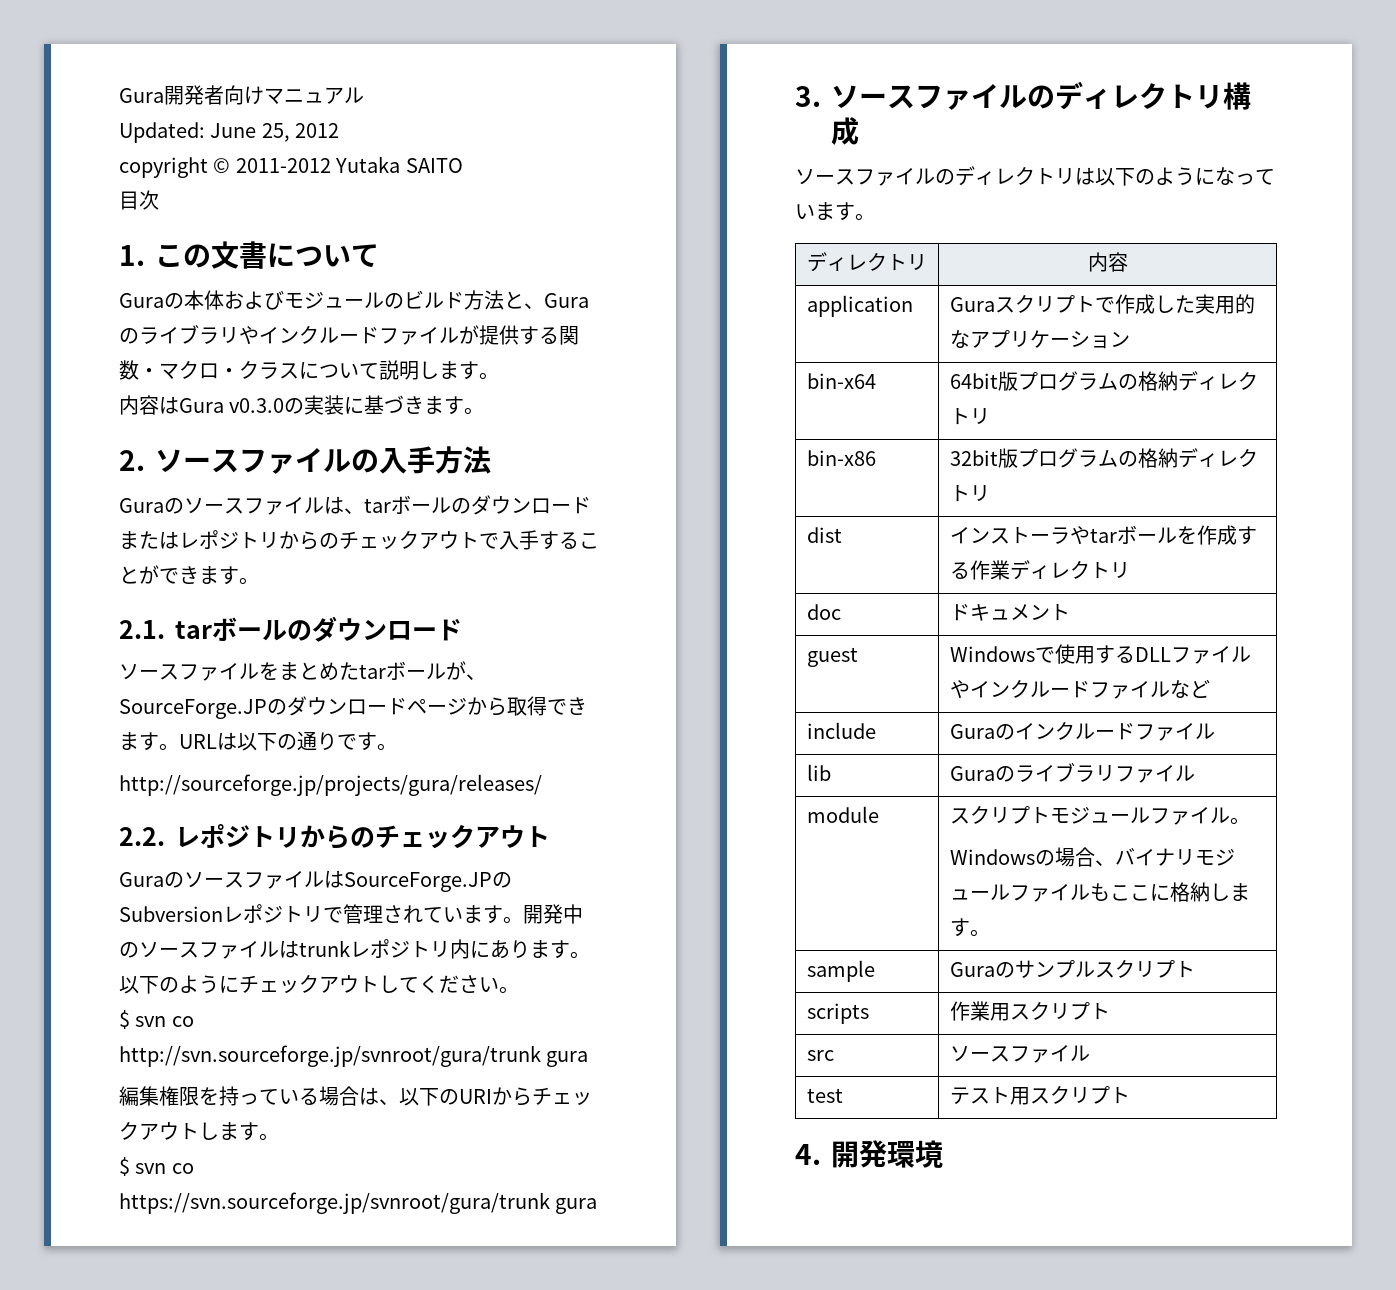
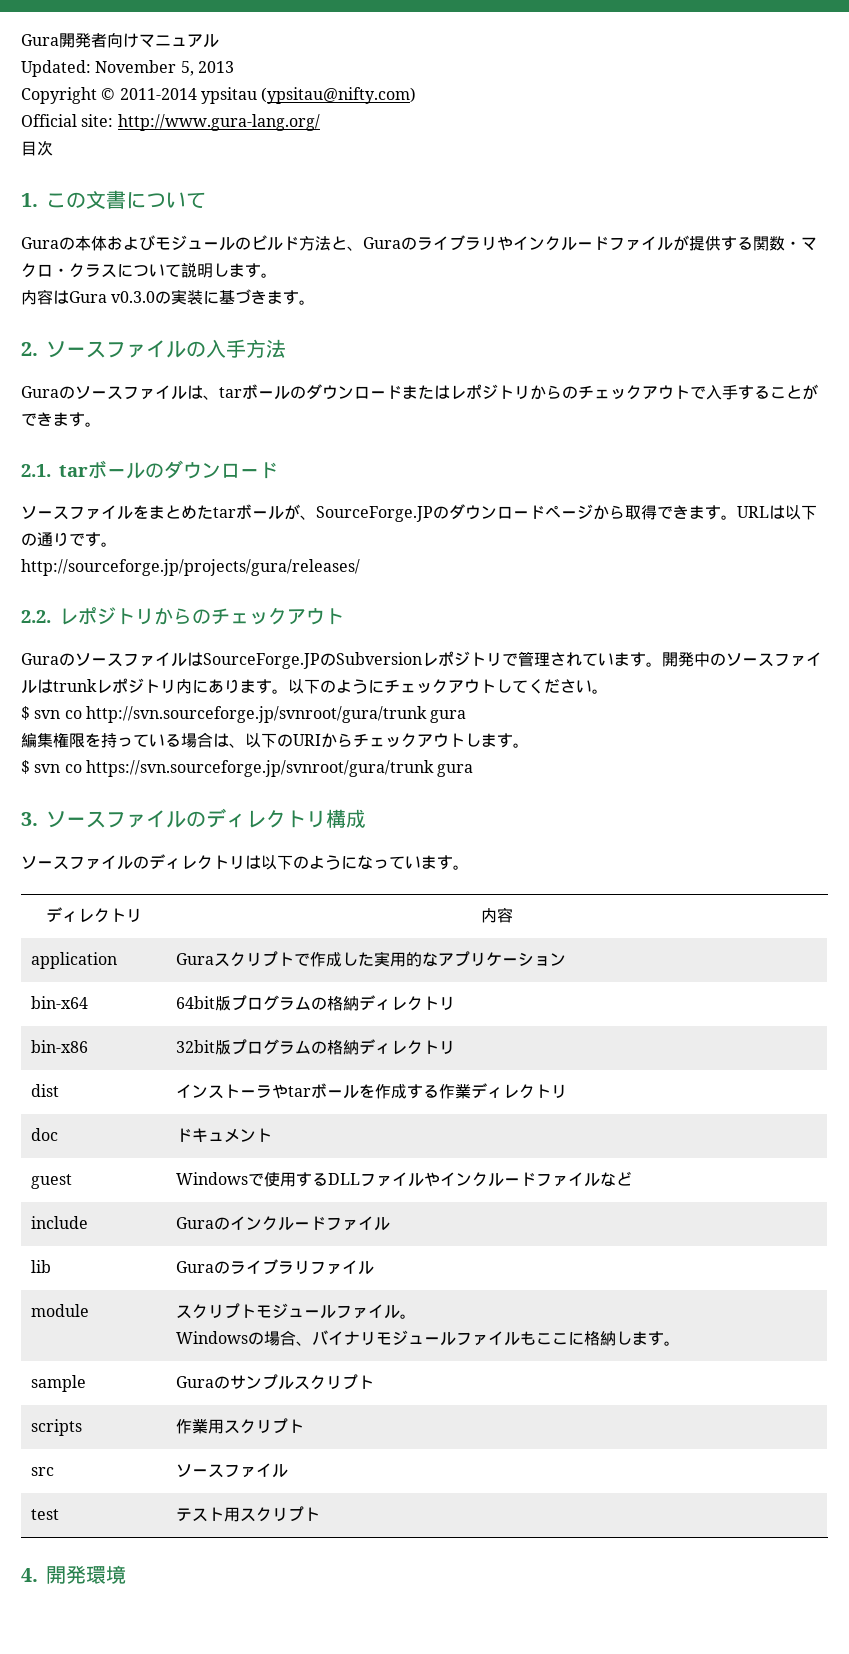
- Updated: June 25, 2012
- copyright © 2011-2012 Yutaka SAITO
+ Updated: November 5, 2013
+ Copyright © 2011-2014 ypsitau (ypsitau@nifty.com)
+ Official site: http://www.gura-lang.org/

